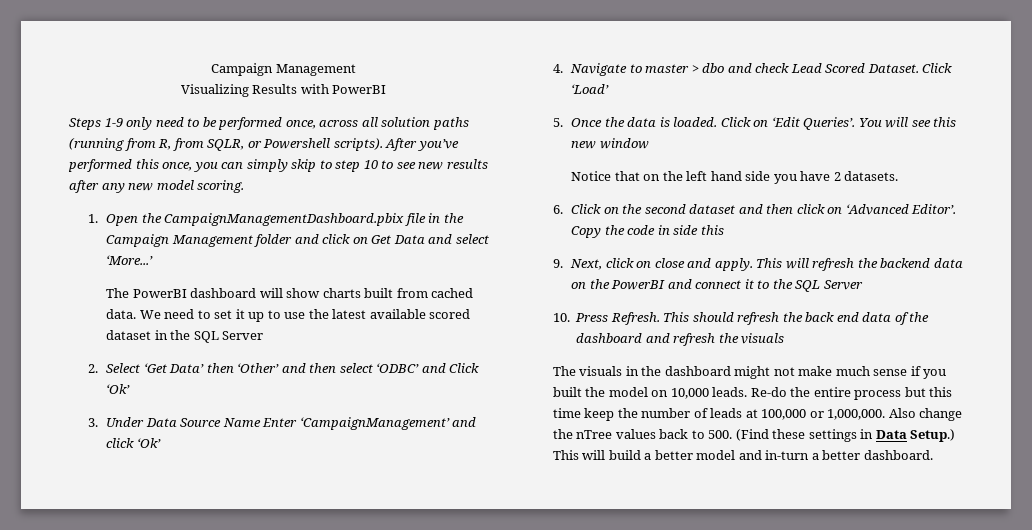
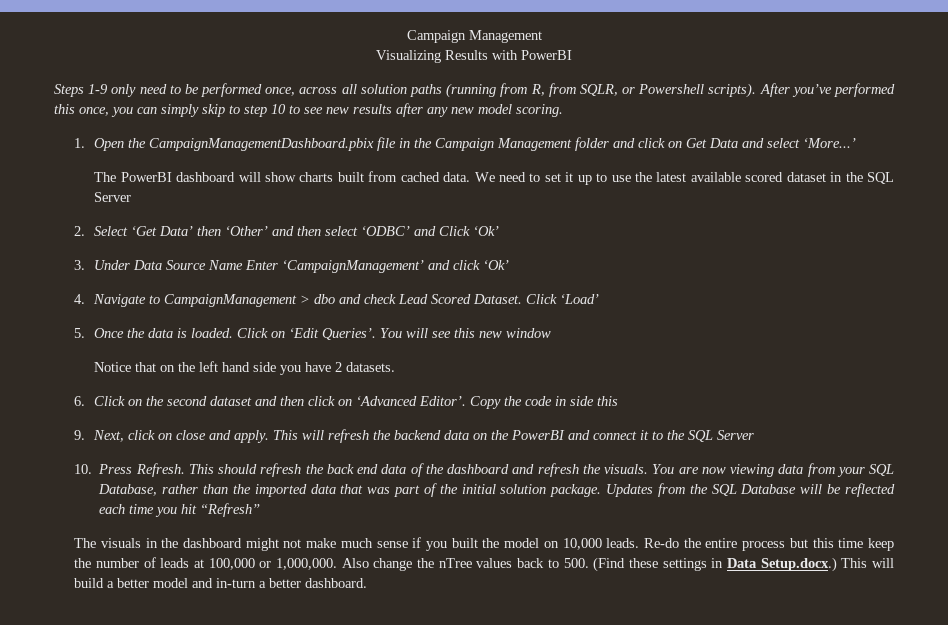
- 4. Navigate to master > dbo and check Lead Scored Dataset.
+ 4. Navigate to CampaignManagement > dbo and check Lead Scored Dataset.
- This should refresh the back end data of the dashboard and refresh the visuals
+ This should refresh the back end data of the dashboard and refresh the visuals. You are now viewing data from your SQL Database, rather than the imported data that was part of the initial solution package. Updates from the SQL Database will be reflected each time you hit “Refresh”
- Also change the nTree values back to 500. (Find these settings in Data Setup.) This will build a better model and in-turn a better dashboard.
+ Also change the nTree values back to 500. (Find these settings in Data Setup.docx.) This will build a better model and in-turn a better dashboard.

